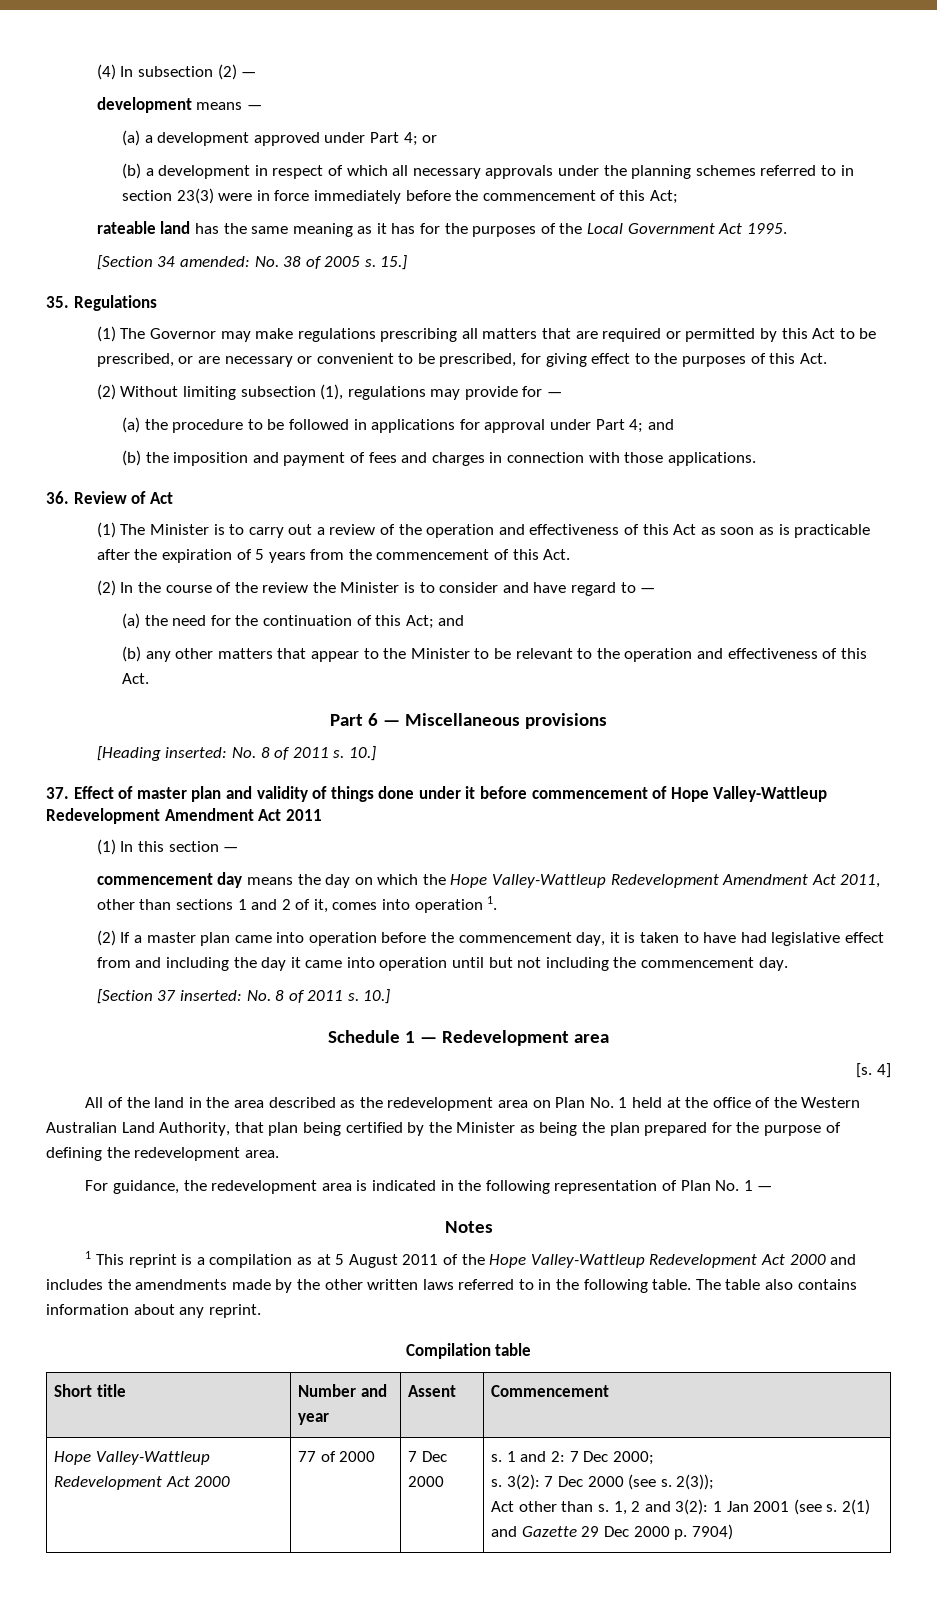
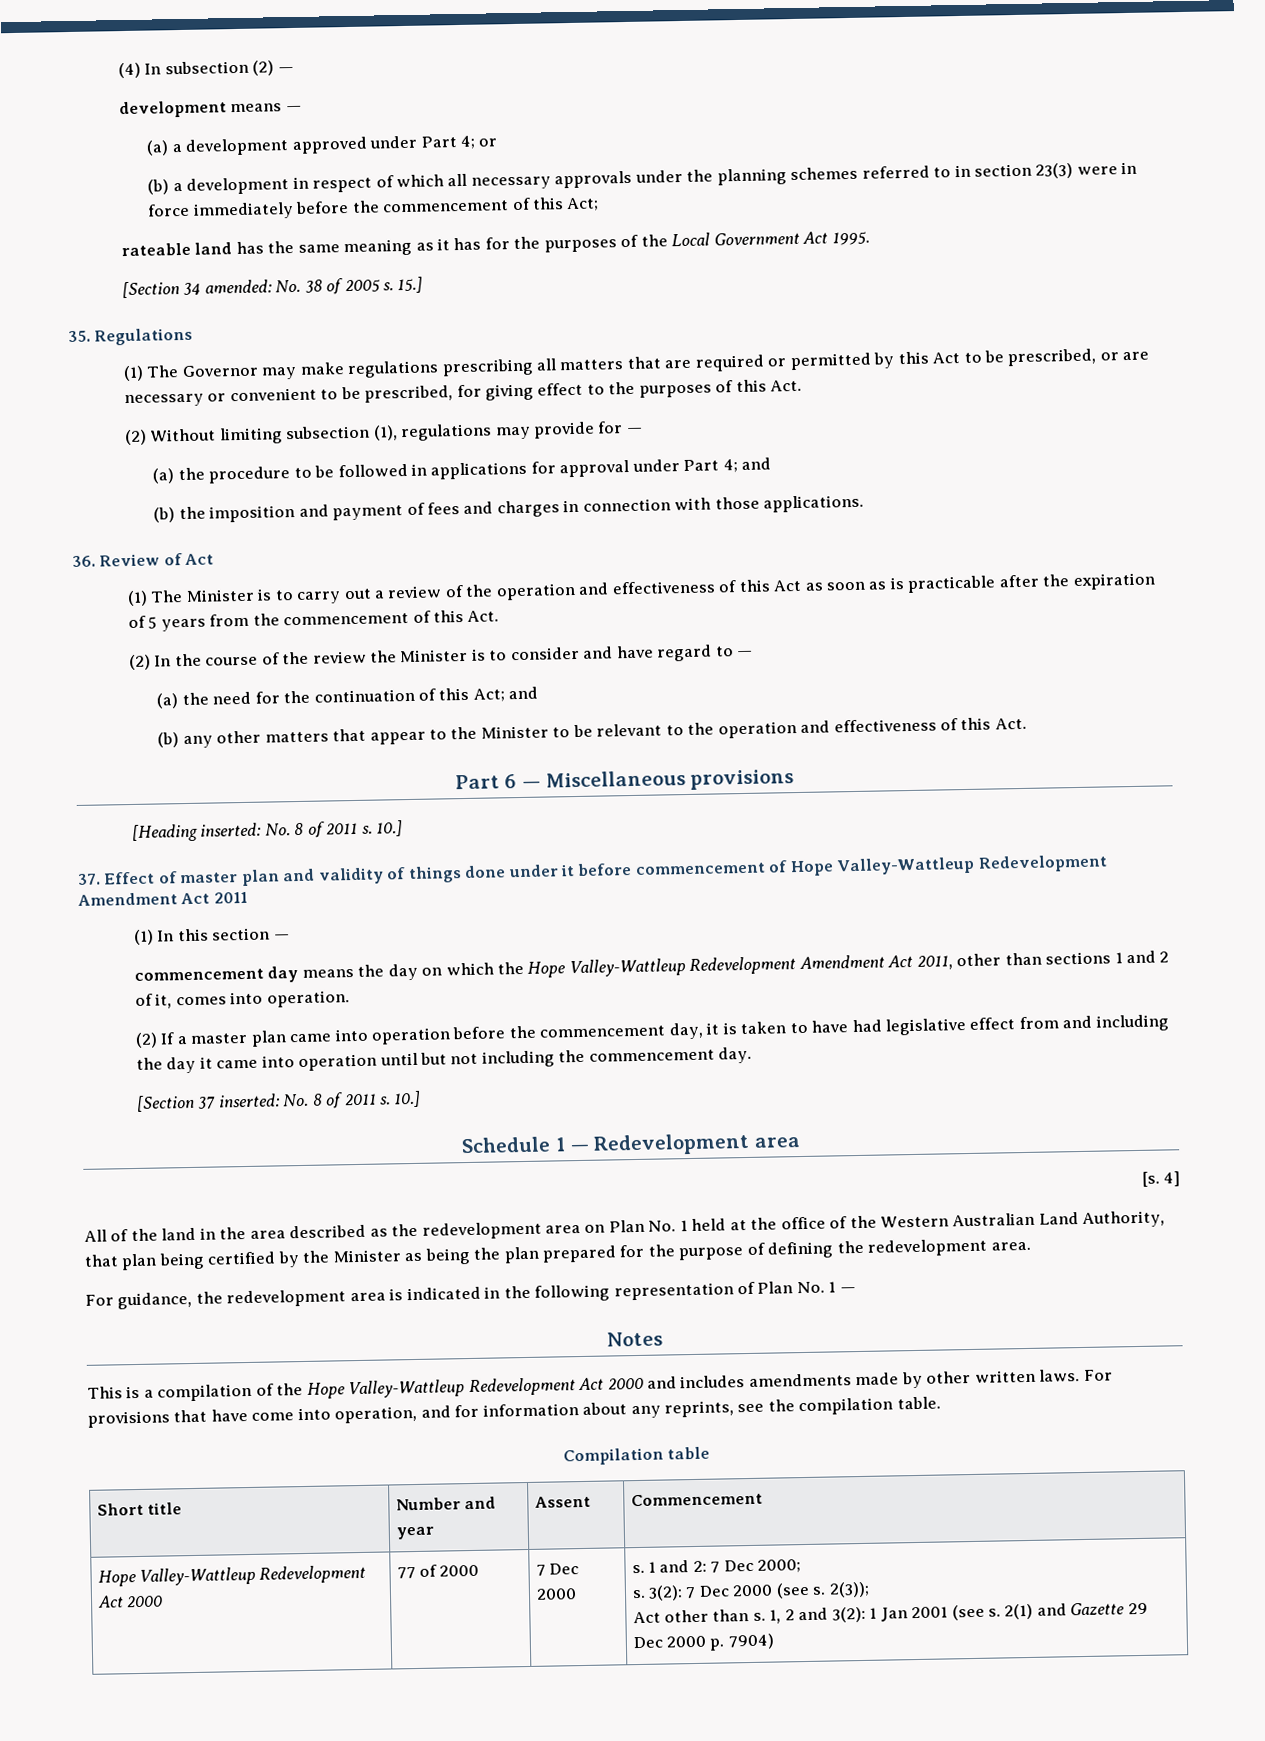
- commencement day means the day on which the Hope Valley-Wattleup Redevelopment Amendment Act 2011, other than sections 1 and 2 of it, comes into operation 1.
+ commencement day means the day on which the Hope Valley-Wattleup Redevelopment Amendment Act 2011, other than sections 1 and 2 of it, comes into operation.
- 1 This reprint is a compilation as at 5 August 2011 of the Hope Valley-Wattleup Redevelopment Act 2000 and includes the amendments made by the other written laws referred to in the following table. The table also contains information about any reprint.
+ This is a compilation of the Hope Valley-Wattleup Redevelopment Act 2000 and includes amendments made by other written laws. For provisions that have come into operation, and for information about any reprints, see the compilation table.

